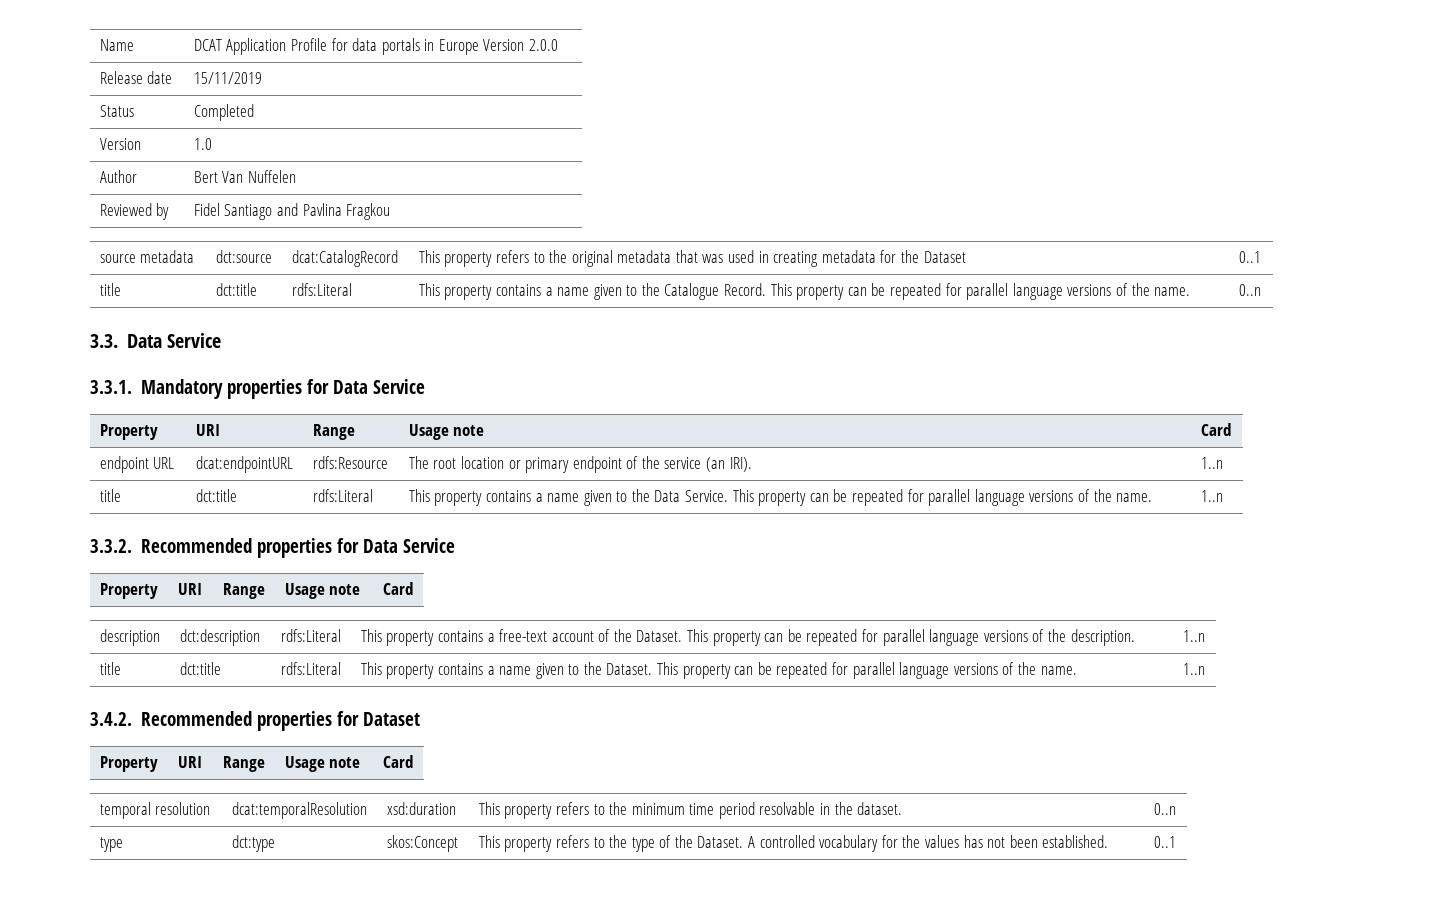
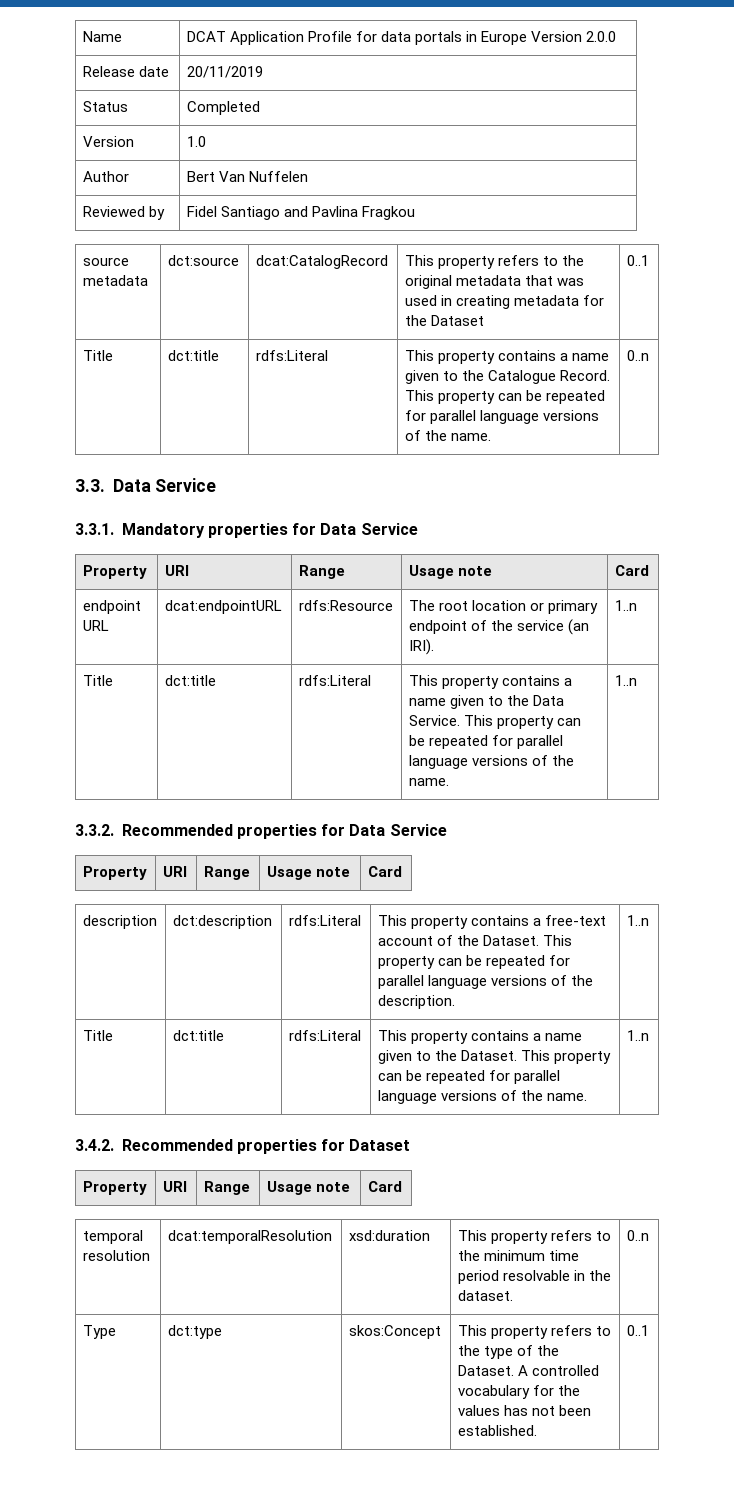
- Release date | 15/11/2019
+ Release date | 20/11/2019
- title | dct:title | rdfs:Literal | This property contains a name given to the Catalogue Record. This property can be repeated for parallel language versions of the name. | 0..n
+ Title | dct:title | rdfs:Literal | This property contains a name given to the Catalogue Record. This property can be repeated for parallel language versions of the name. | 0..n
- title | dct:title | rdfs:Literal | This property contains a name given to the Data Service. This property can be repeated for parallel language versions of the name. | 1..n
+ Title | dct:title | rdfs:Literal | This property contains a name given to the Data Service. This property can be repeated for parallel language versions of the name. | 1..n
- title | dct:title | rdfs:Literal | This property contains a name given to the Dataset. This property can be repeated for parallel language versions of the name. | 1..n
+ Title | dct:title | rdfs:Literal | This property contains a name given to the Dataset. This property can be repeated for parallel language versions of the name. | 1..n
- type | dct:type | skos:Concept | This property refers to the type of the Dataset. A controlled vocabulary for the values has not been established. | 0..1
+ Type | dct:type | skos:Concept | This property refers to the type of the Dataset. A controlled vocabulary for the values has not been established. | 0..1

